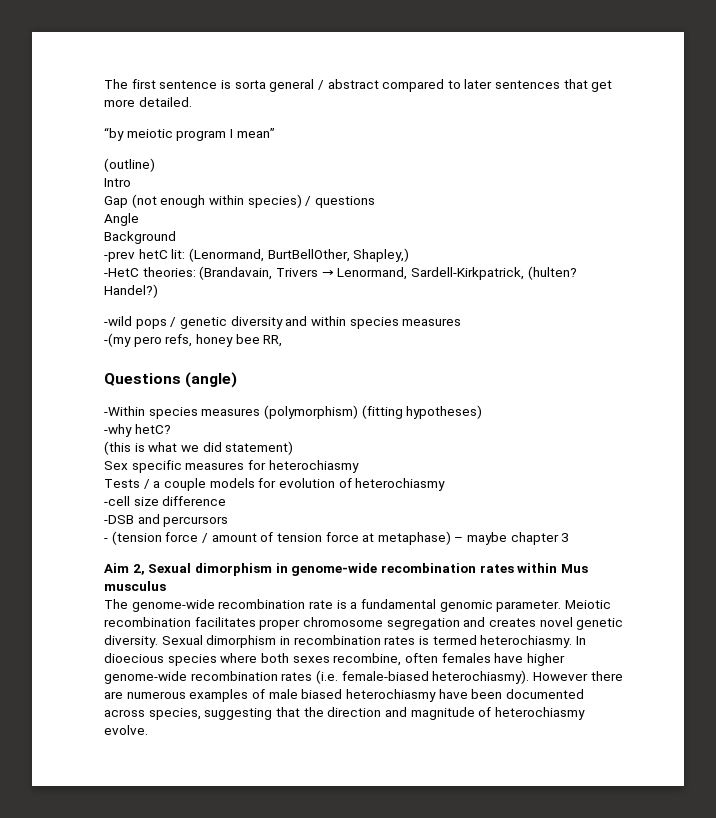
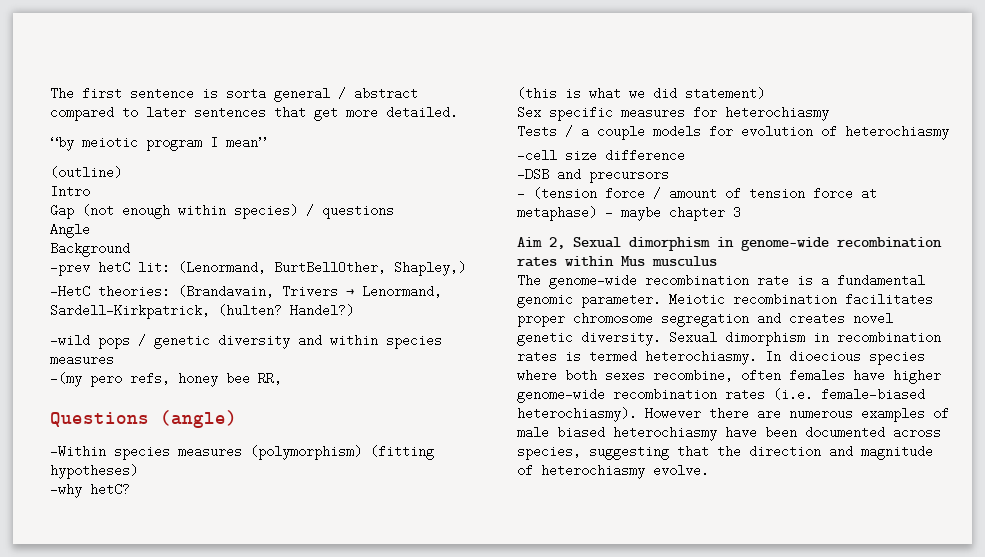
- -DSB and percursors
+ -DSB and precursors

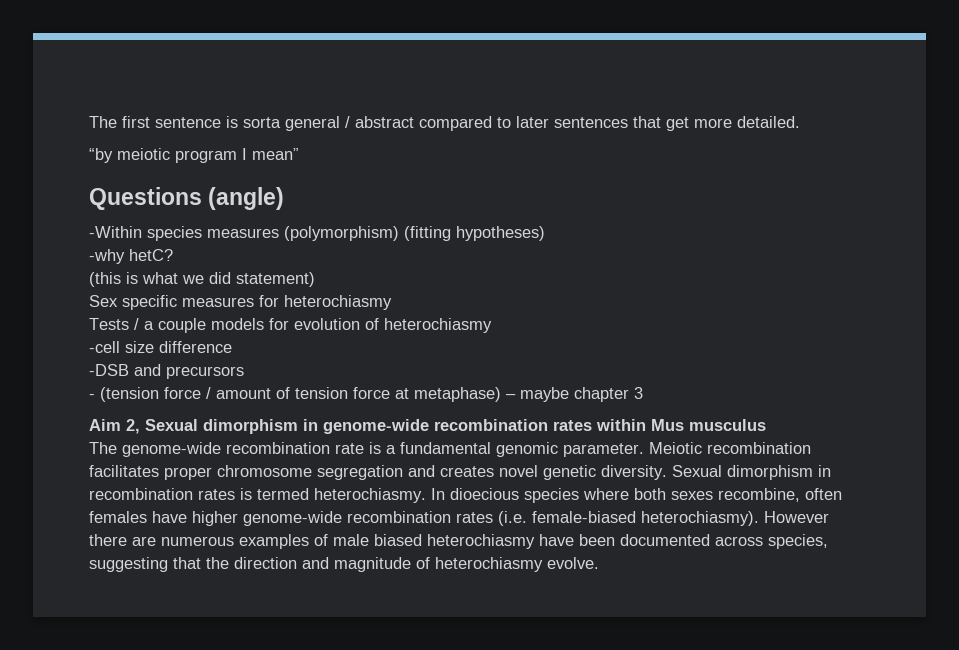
- (outline)
- Intro
- Gap (not enough within species) / questions
- Angle
- Background
- -prev hetC lit: (Lenormand, BurtBellOther, Shapley,)
- -HetC theories: (Brandavain, Trivers → Lenormand, Sardell-Kirkpatrick, (hulten? Handel?)
- -wild pops / genetic diversity and within species measures
- -(my pero refs, honey bee RR,

